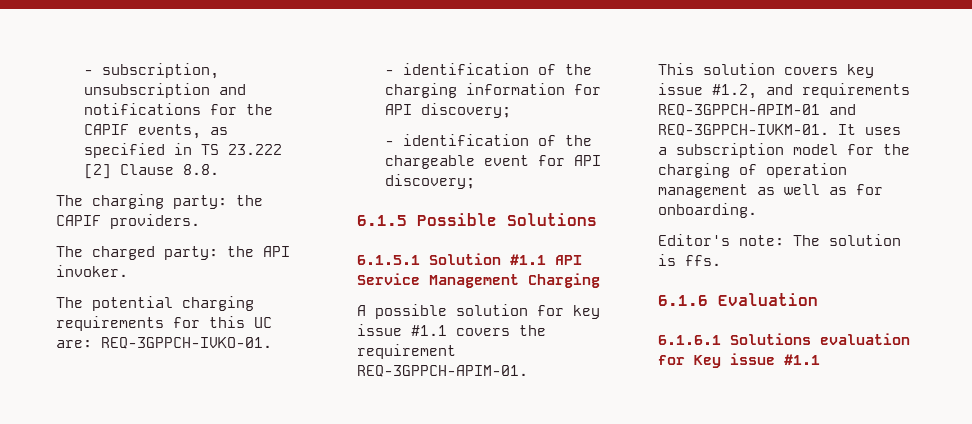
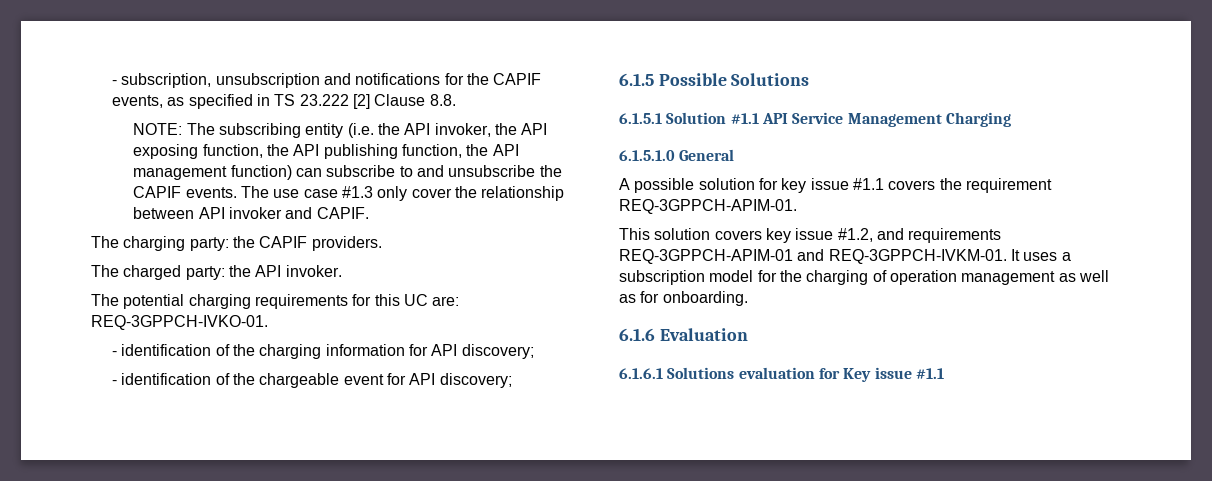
+ NOTE: The subscribing entity (i.e. the API invoker, the API exposing function, the API publishing function, the API management function) can subscribe to and unsubscribe the CAPIF events. The use case #1.3 only cover the relationship between API invoker and CAPIF.
+ 6.1.5.1.0 General
- Editor's note: The solution is ffs.

